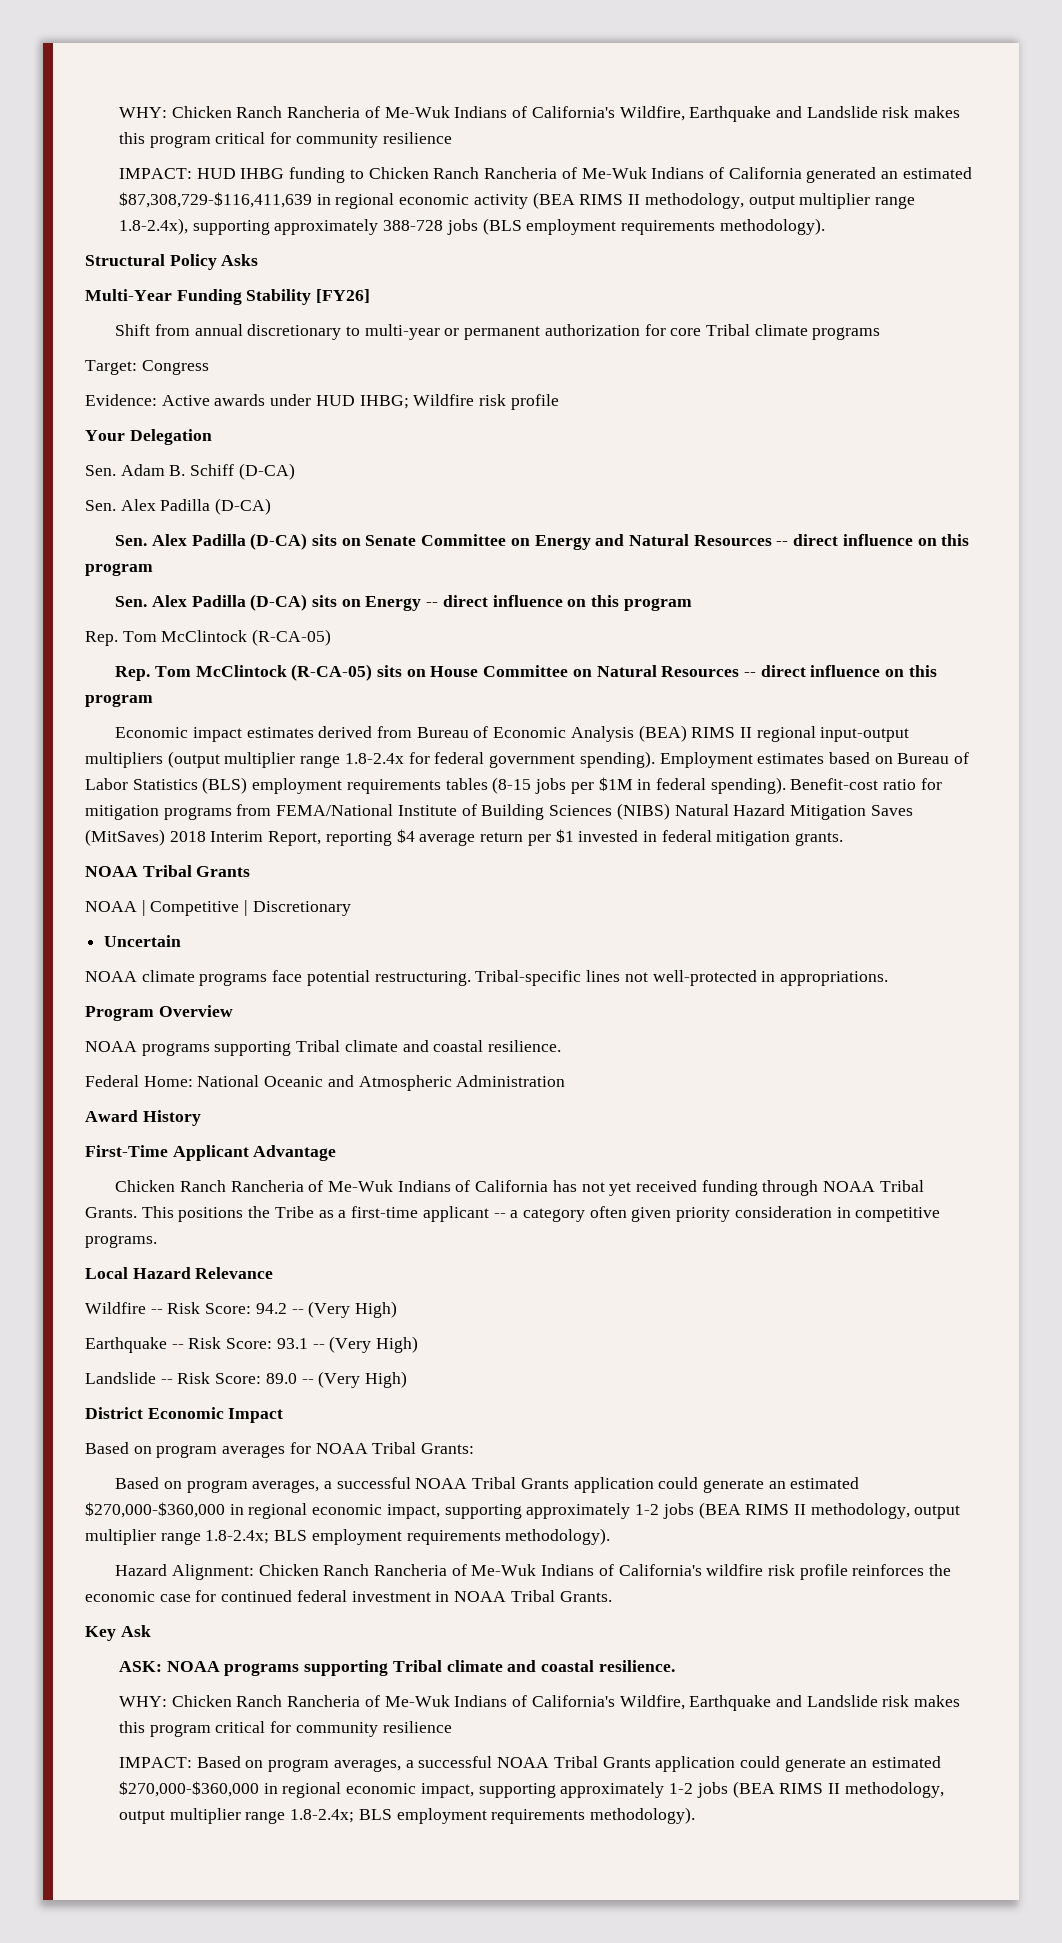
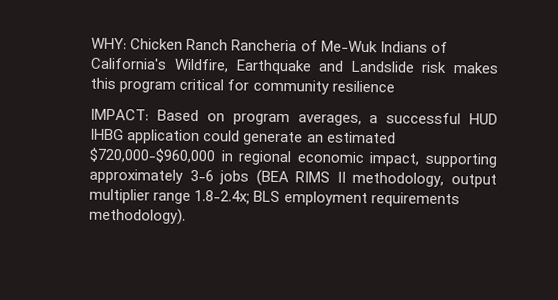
- IMPACT: HUD IHBG funding to Chicken Ranch Rancheria of Me-Wuk Indians of California generated an estimated $87,308,729-$116,411,639 in regional economic activity (BEA RIMS II methodology, output multiplier range 1.8-2.4x), supporting approximately 388-728 jobs (BLS employment requirements methodology).
- Structural Policy Asks
- Multi-Year Funding Stability [FY26]
- Shift from annual discretionary to multi-year or permanent authorization for core Tribal climate programs
- Target: Congress
- Evidence: Active awards under HUD IHBG; Wildfire risk profile
- Your Delegation
- Sen. Adam B. Schiff (D-CA)
- Sen. Alex Padilla (D-CA)
- Sen. Alex Padilla (D-CA) sits on Senate Committee on Energy and Natural Resources -- direct influence on this program
- Sen. Alex Padilla (D-CA) sits on Energy -- direct influence on this program
- Rep. Tom McClintock (R-CA-05)
- Rep. Tom McClintock (R-CA-05) sits on House Committee on Natural Resources -- direct influence on this program
- Economic impact estimates derived from Bureau of Economic Analysis (BEA) RIMS II regional input-output multipliers (output multiplier range 1.8-2.4x for federal government spending). Employment estimates based on Bureau of Labor Statistics (BLS) employment requirements tables (8-15 jobs per $1M in federal spending). Benefit-cost ratio for mitigation programs from FEMA/National Institute of Building Sciences (NIBS) Natural Hazard Mitigation Saves (MitSaves) 2018 Interim Report, reporting $4 average return per $1 invested in federal mitigation grants.
- NOAA Tribal Grants
- NOAA | Competitive | Discretionary
- Uncertain
- NOAA climate programs face potential restructuring. Tribal-specific lines not well-protected in appropriations.
- Program Overview
- NOAA programs supporting Tribal climate and coastal resilience.
- Federal Home: National Oceanic and Atmospheric Administration
- Award History
- First-Time Applicant Advantage
- Chicken Ranch Rancheria of Me-Wuk Indians of California has not yet received funding through NOAA Tribal Grants. This positions the Tribe as a first-time applicant -- a category often given priority consideration in competitive programs.
- Local Hazard Relevance
- Wildfire -- Risk Score: 94.2 -- (Very High)
- Earthquake -- Risk Score: 93.1 -- (Very High)
- Landslide -- Risk Score: 89.0 -- (Very High)
- District Economic Impact
- Based on program averages for NOAA Tribal Grants:
- Based on program averages, a successful NOAA Tribal Grants application could generate an estimated $270,000-$360,000 in regional economic impact, supporting approximately 1-2 jobs (BEA RIMS II methodology, output multiplier range 1.8-2.4x; BLS employment requirements methodology).
- Hazard Alignment: Chicken Ranch Rancheria of Me-Wuk Indians of California's wildfire risk profile reinforces the economic case for continued federal investment in NOAA Tribal Grants.
- Key Ask
- ASK: NOAA programs supporting Tribal climate and coastal resilience.
- WHY: Chicken Ranch Rancheria of Me-Wuk Indians of California's Wildfire, Earthquake and Landslide risk makes this program critical for community resilience
- IMPACT: Based on program averages, a successful NOAA Tribal Grants application could generate an estimated $270,000-$360,000 in regional economic impact, supporting approximately 1-2 jobs (BEA RIMS II methodology, output multiplier range 1.8-2.4x; BLS employment requirements methodology).
+ IMPACT: Based on program averages, a successful HUD IHBG application could generate an estimated $720,000-$960,000 in regional economic impact, supporting approximately 3-6 jobs (BEA RIMS II methodology, output multiplier range 1.8-2.4x; BLS employment requirements methodology).

